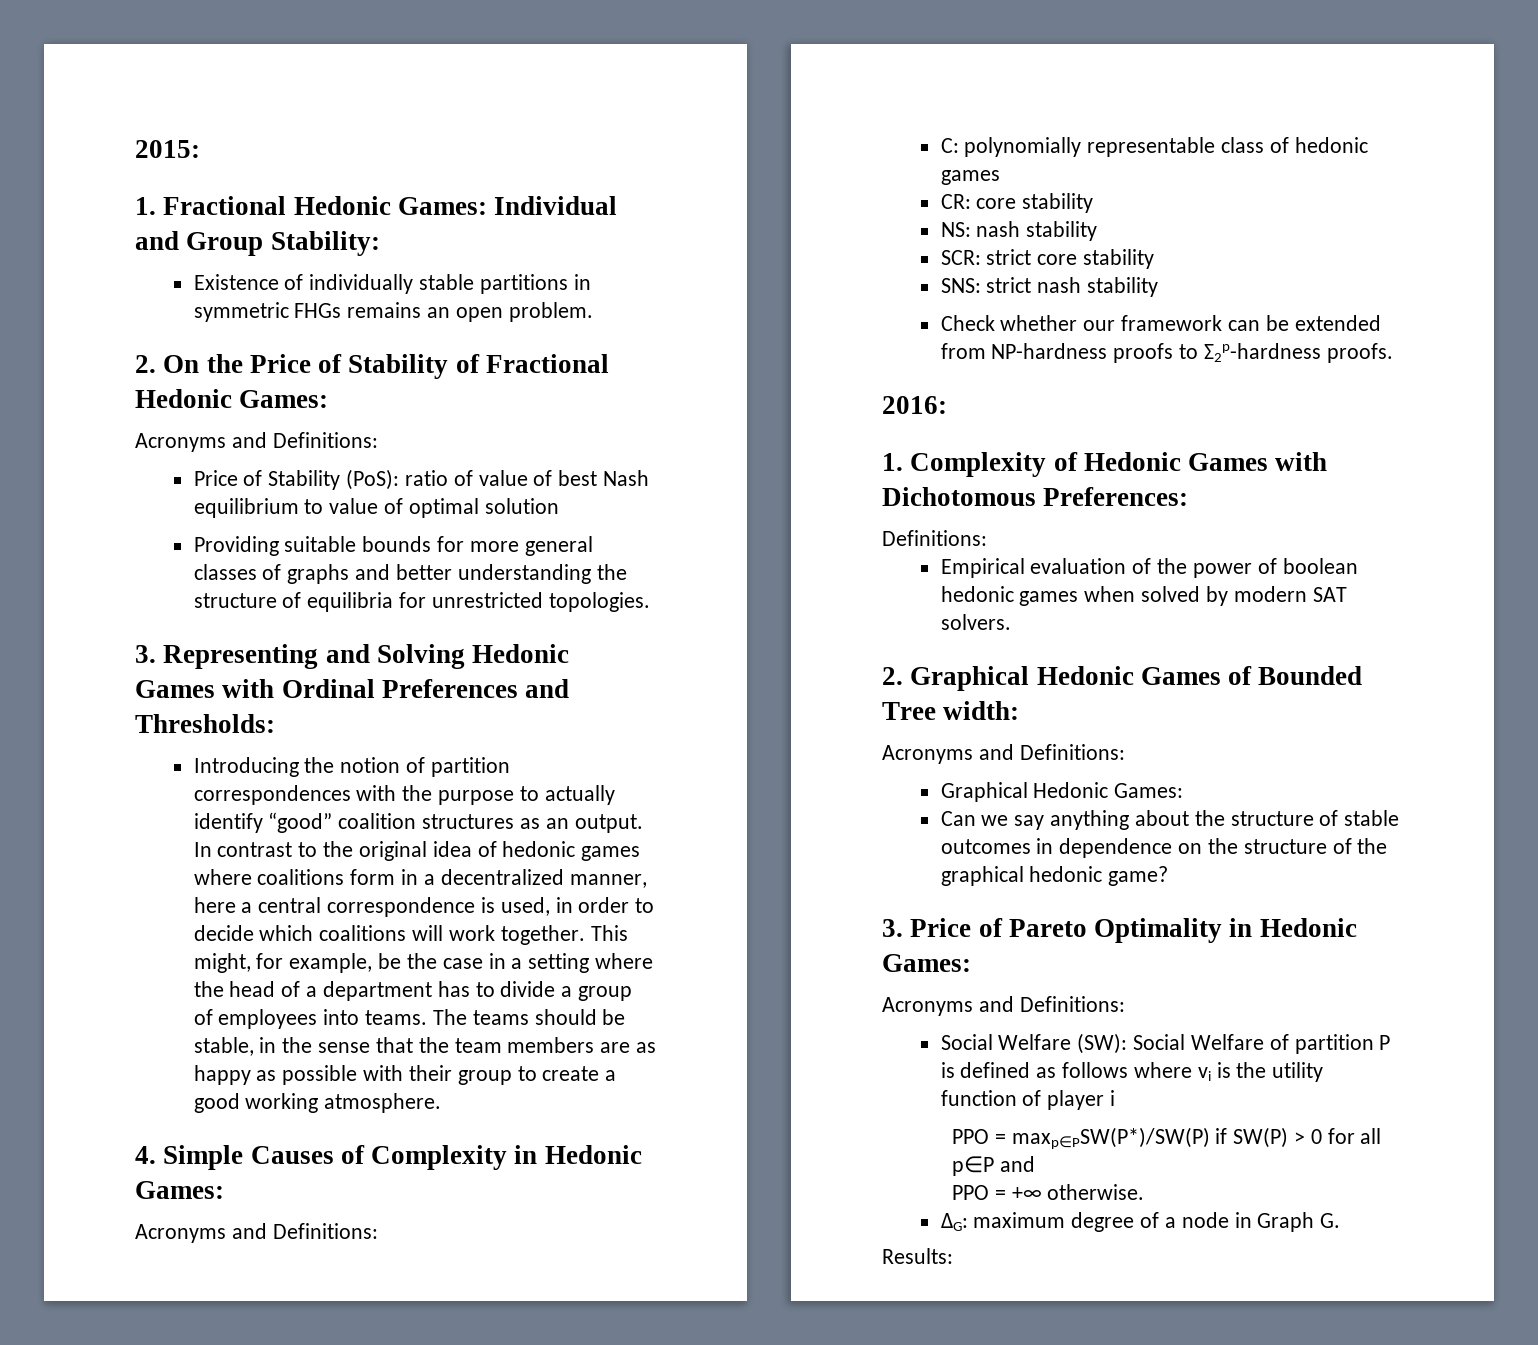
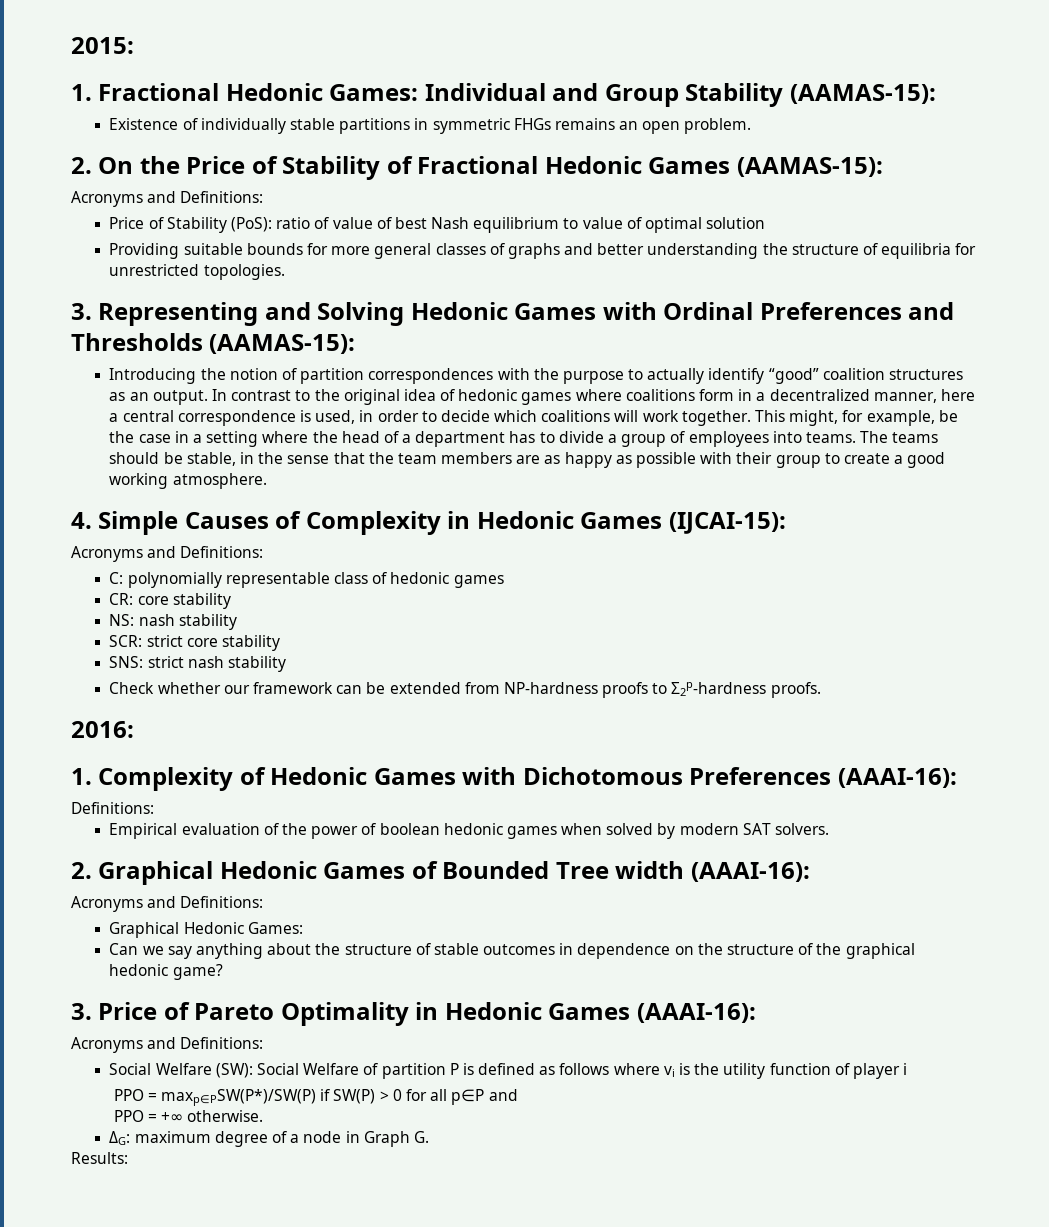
- 1. Fractional Hedonic Games: Individual and Group Stability:
+ 1. Fractional Hedonic Games: Individual and Group Stability (AAMAS-15):
- 2. On the Price of Stability of Fractional Hedonic Games:
+ 2. On the Price of Stability of Fractional Hedonic Games (AAMAS-15):
- 3. Representing and Solving Hedonic Games with Ordinal Preferences and Thresholds:
+ 3. Representing and Solving Hedonic Games with Ordinal Preferences and Thresholds (AAMAS-15):
- 4. Simple Causes of Complexity in Hedonic Games:
+ 4. Simple Causes of Complexity in Hedonic Games (IJCAI-15):
- 1. Complexity of Hedonic Games with Dichotomous Preferences:
+ 1. Complexity of Hedonic Games with Dichotomous Preferences (AAAI-16):
- 2. Graphical Hedonic Games of Bounded Tree width:
+ 2. Graphical Hedonic Games of Bounded Tree width (AAAI-16):
- 3. Price of Pareto Optimality in Hedonic Games:
+ 3. Price of Pareto Optimality in Hedonic Games (AAAI-16):

